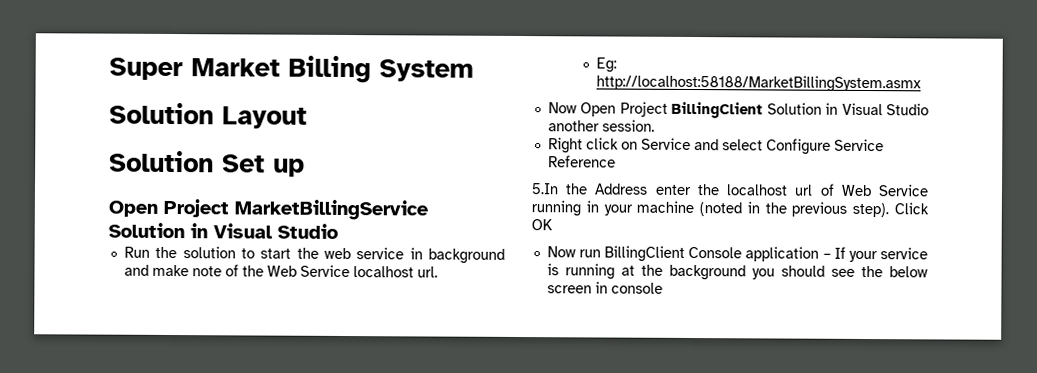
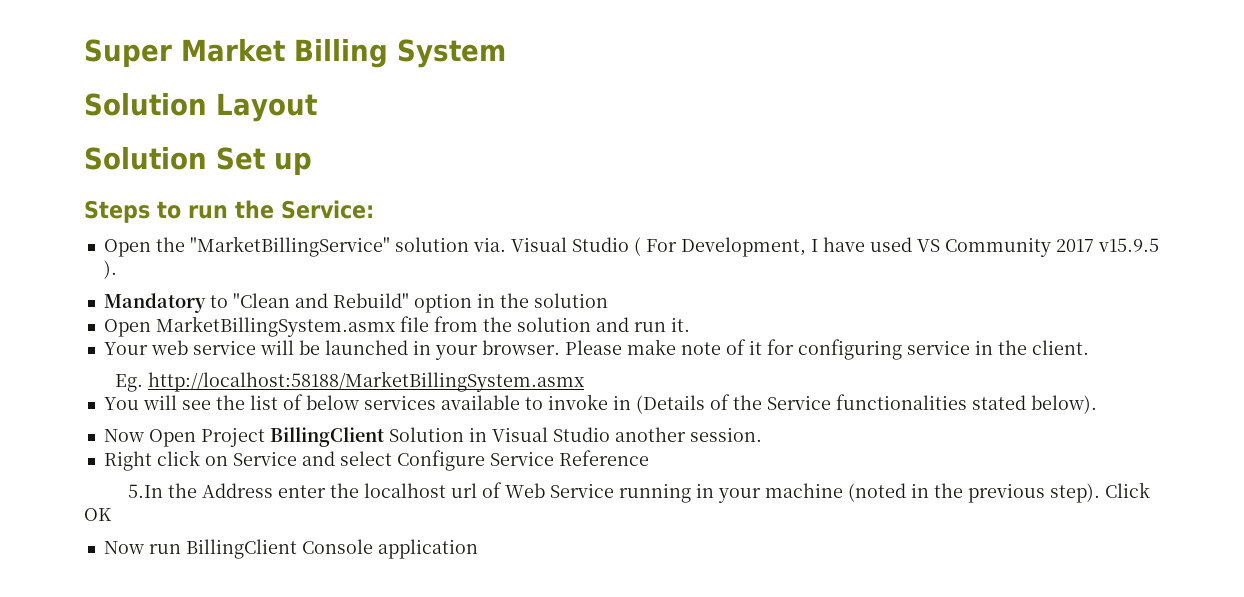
- Open Project MarketBillingService Solution in Visual Studio
- Run the solution to start the web service in background and make note of the Web Service localhost url.
- Eg: http://localhost:58188/MarketBillingSystem.asmx
+ Steps to run the Service:
+ Open the "MarketBillingService" solution via. Visual Studio ( For Development, I have used VS Community 2017 v15.9.5 ).
+ Mandatory to "Clean and Rebuild" option in the solution
+ Open MarketBillingSystem.asmx file from the solution and run it.
+ Your web service will be launched in your browser. Please make note of it for configuring service in the client.
+ Eg. http://localhost:58188/MarketBillingSystem.asmx
+ You will see the list of below services available to invoke in (Details of the Service functionalities stated below).
- Now run BillingClient Console application – If your service is running at the background you should see the below screen in console
+ Now run BillingClient Console application

